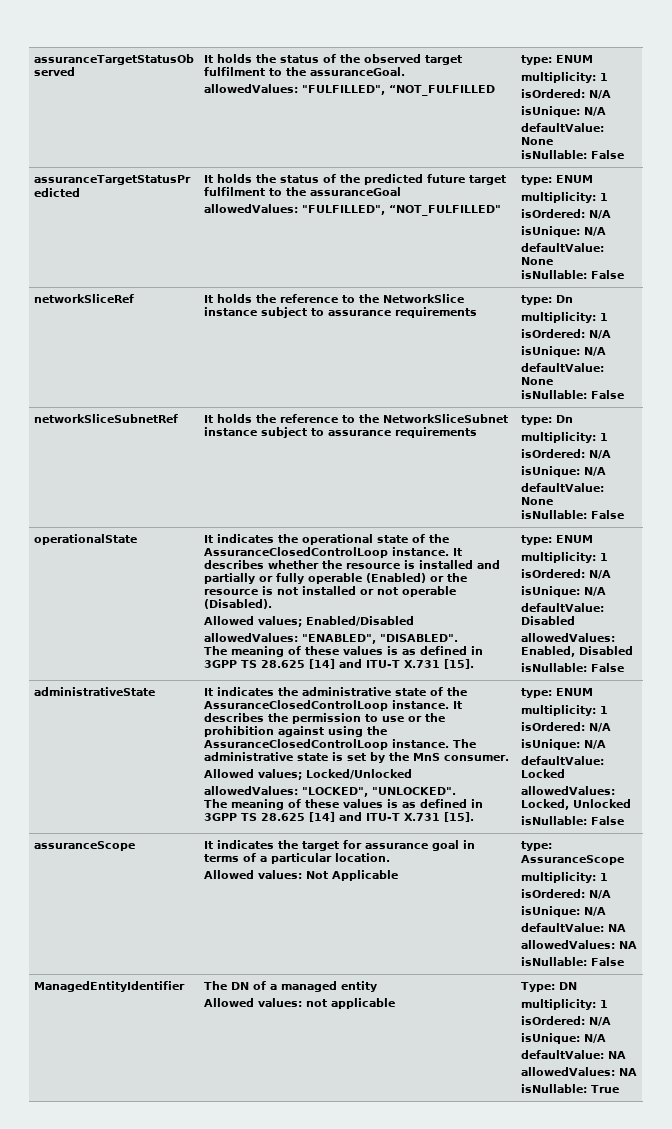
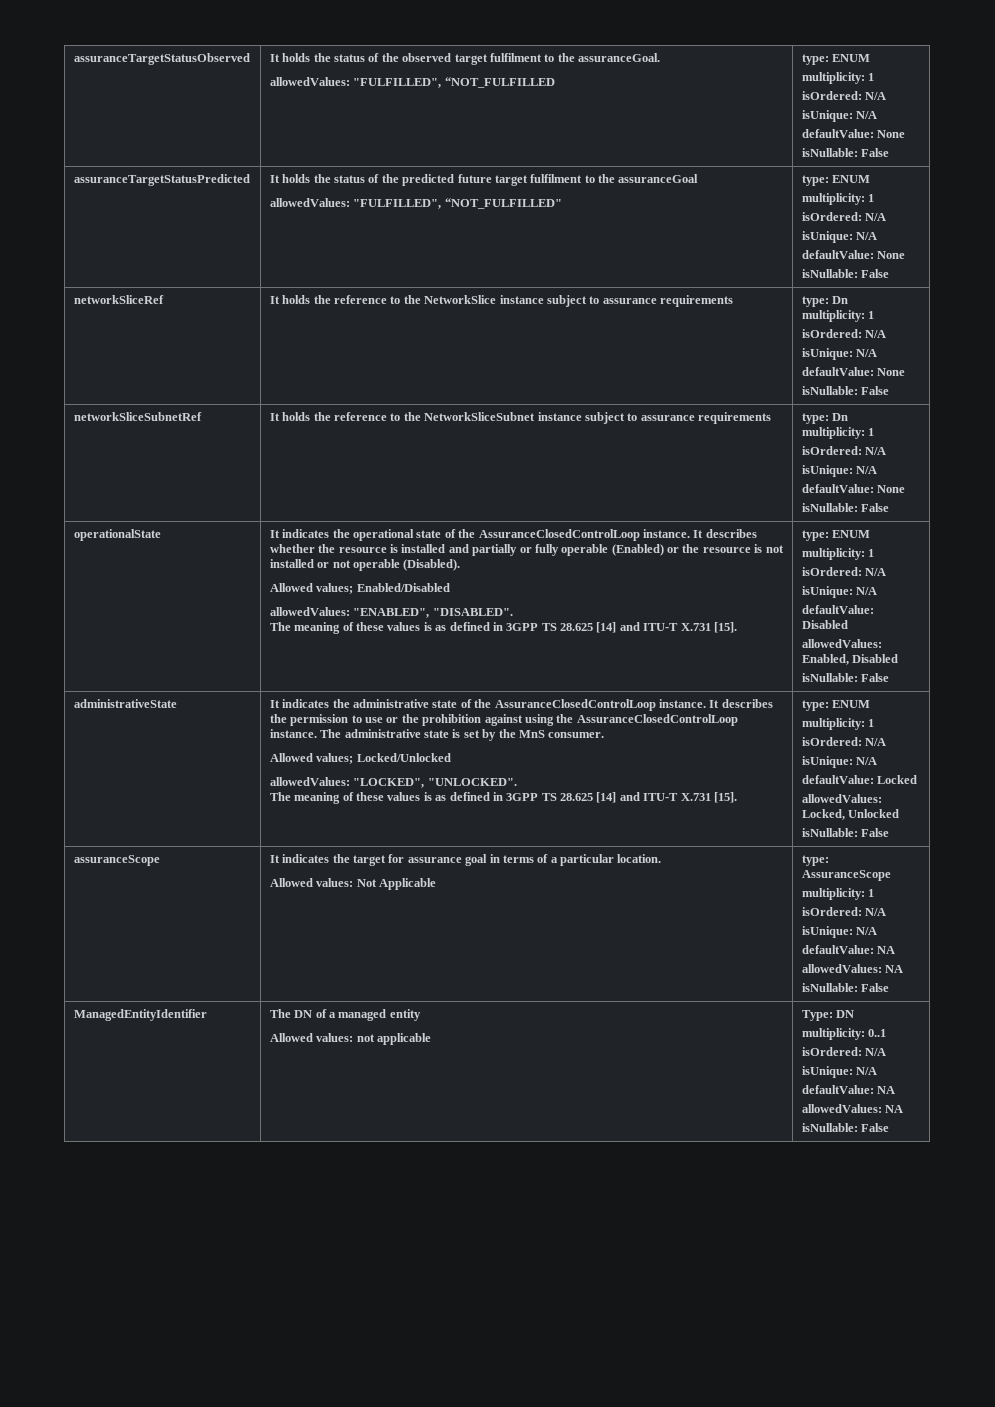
  ManagedEntityIdentifier | The DN of a managed entity
  Allowed values: not applicable | Type: DN
- multiplicity: 1
+ multiplicity: 0..1
  isOrdered: N/A
  isUnique: N/A
  defaultValue: NA
  allowedValues: NA
- isNullable: True
+ isNullable: False

